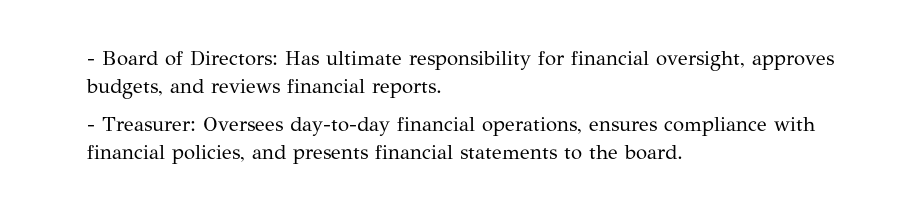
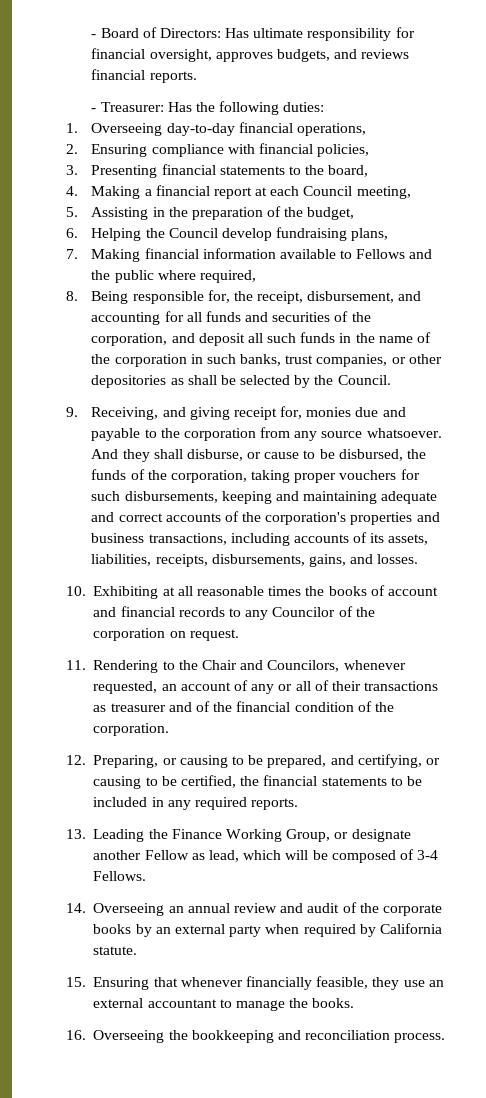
- - Treasurer: Oversees day-to-day financial operations, ensures compliance with financial policies, and presents financial statements to the board.
+ - Treasurer: Has the following duties:
+ 1. Overseeing day-to-day financial operations,
+ 2. Ensuring compliance with financial policies,
+ 3. Presenting financial statements to the board,
+ 4. Making a financial report at each Council meeting,
+ 5. Assisting in the preparation of the budget,
+ 6. Helping the Council develop fundraising plans,
+ 7. Making financial information available to Fellows and the public where required,
+ 8. Being responsible for, the receipt, disbursement, and accounting for all funds and securities of the corporation, and deposit all such funds in the name of the corporation in such banks, trust companies, or other depositories as shall be selected by the Council.
+ 9. Receiving, and giving receipt for, monies due and payable to the corporation from any source whatsoever. And they shall disburse, or cause to be disbursed, the funds of the corporation, taking proper vouchers for such disbursements, keeping and maintaining adequate and correct accounts of the corporation's properties and business transactions, including accounts of its assets, liabilities, receipts, disbursements, gains, and losses.
+ 10. Exhibiting at all reasonable times the books of account and financial records to any Councilor of the corporation on request.
+ 11. Rendering to the Chair and Councilors, whenever requested, an account of any or all of their transactions as treasurer and of the financial condition of the corporation.
+ 12. Preparing, or causing to be prepared, and certifying, or causing to be certified, the financial statements to be included in any required reports.
+ 13. Leading the Finance Working Group, or designate another Fellow as lead, which will be composed of 3-4 Fellows.
+ 14. Overseeing an annual review and audit of the corporate books by an external party when required by California statute.
+ 15. Ensuring that whenever financially feasible, they use an external accountant to manage the books.
+ 16. Overseeing the bookkeeping and reconciliation process.

